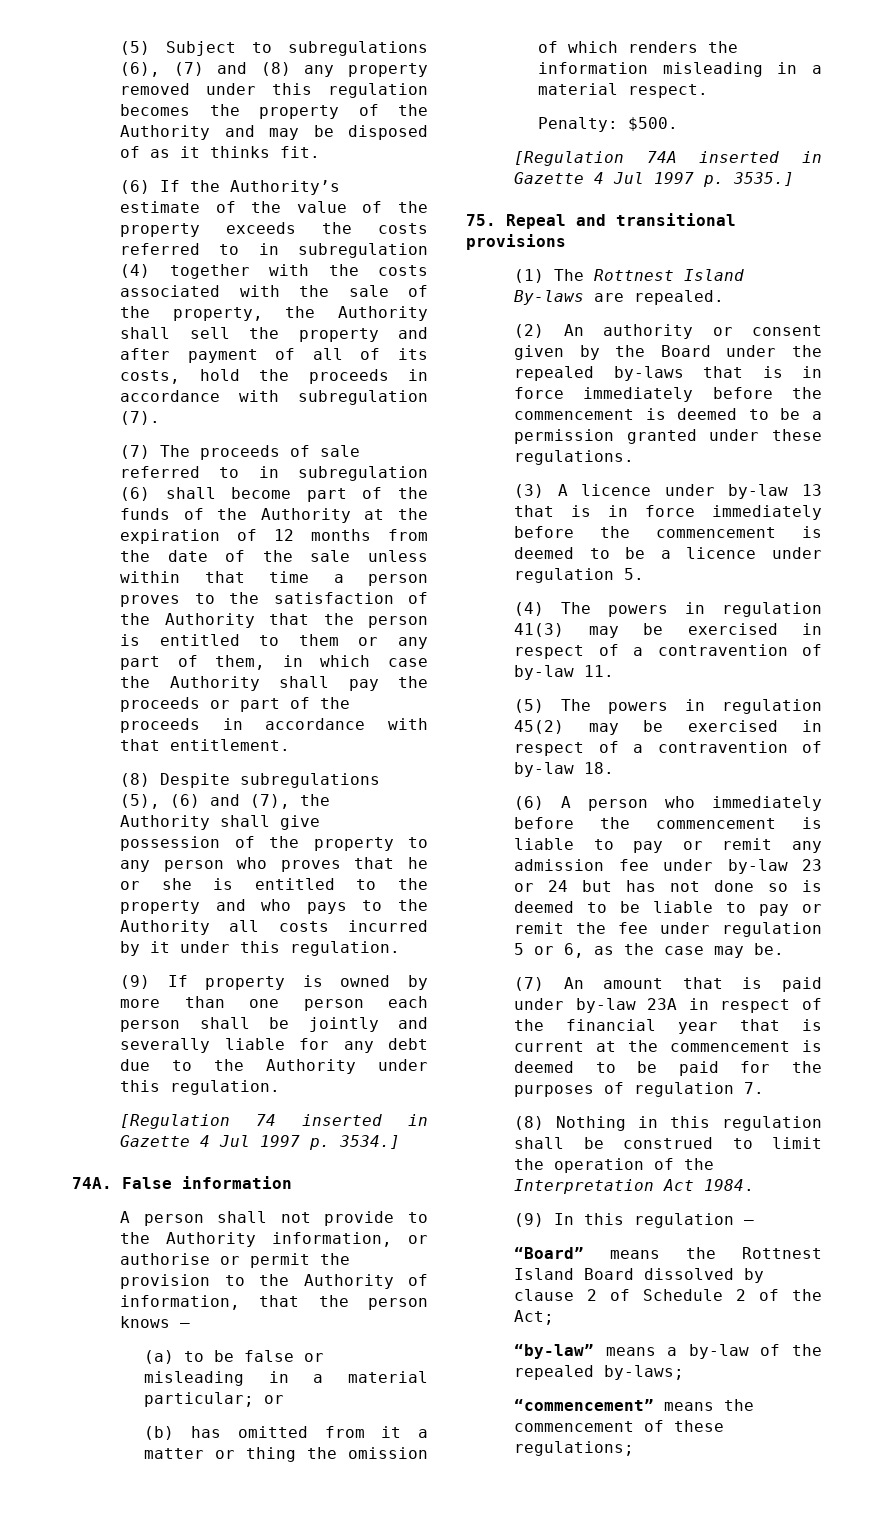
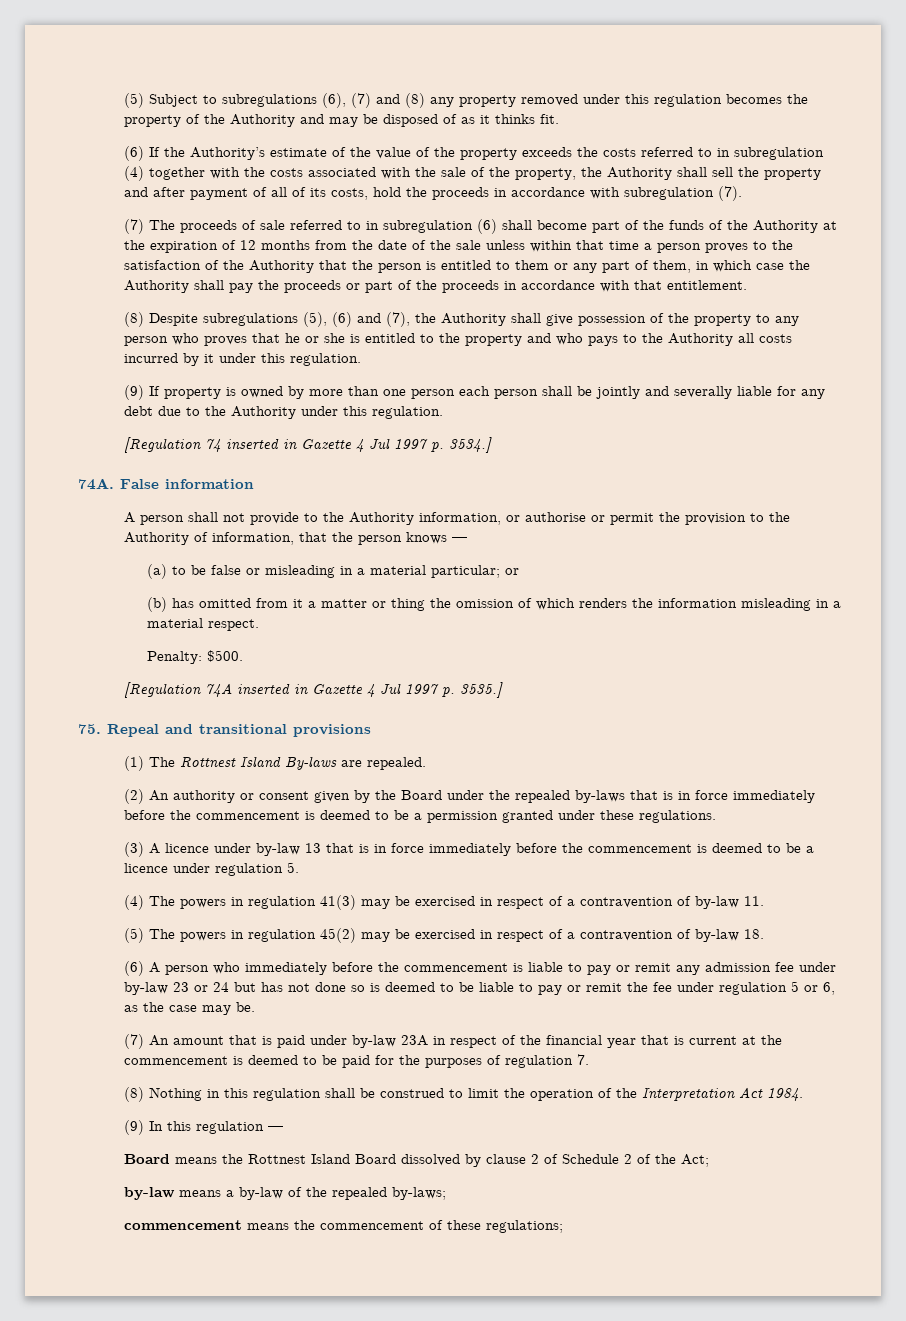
- “Board” means the Rottnest Island Board dissolved by clause 2 of Schedule 2 of the Act;
+ Board means the Rottnest Island Board dissolved by clause 2 of Schedule 2 of the Act;
- “by-law” means a by-law of the repealed by-laws;
+ by-law means a by-law of the repealed by-laws;
- “commencement” means the commencement of these regulations;
+ commencement means the commencement of these regulations;

